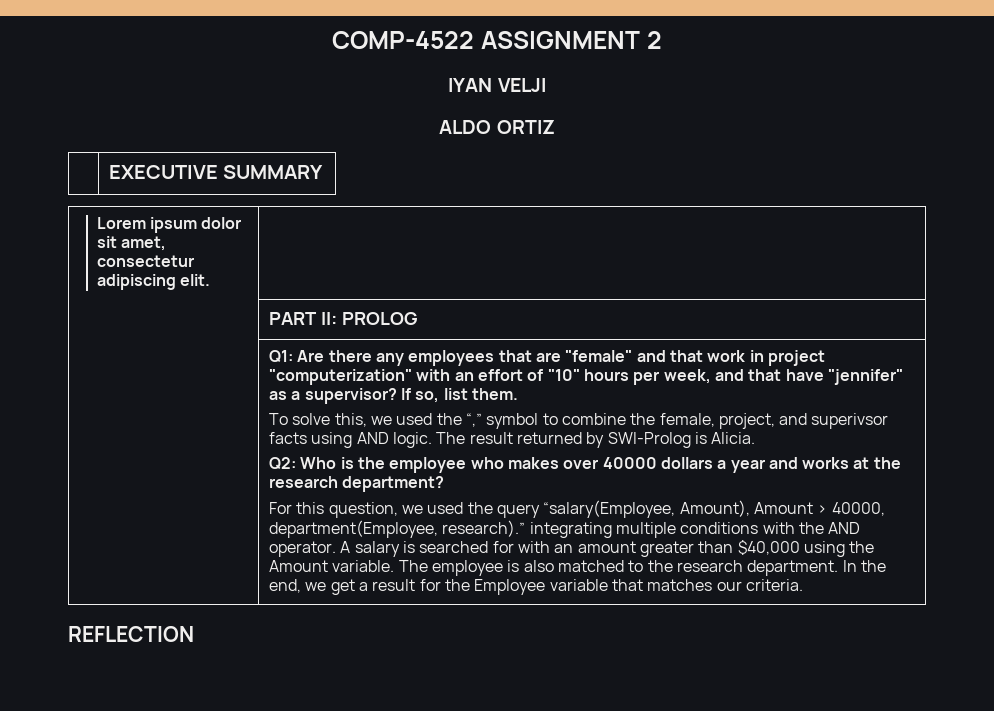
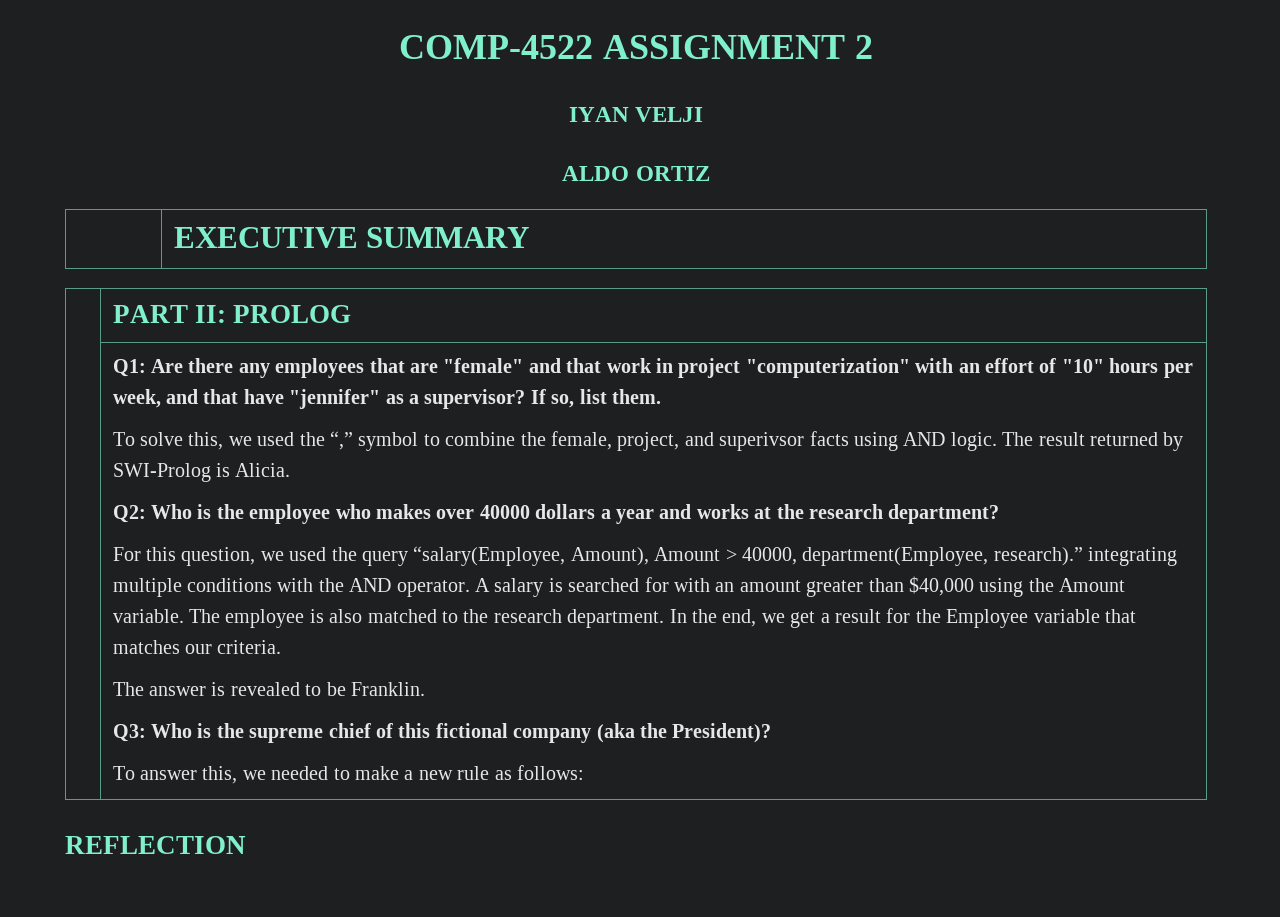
- Lorem ipsum dolor sit amet, consectetur adipiscing elit. |
+ The answer is revealed to be Franklin.
+ Q3: Who is the supreme chief of this fictional company (aka the President)?
+ To answer this, we needed to make a new rule as follows:

